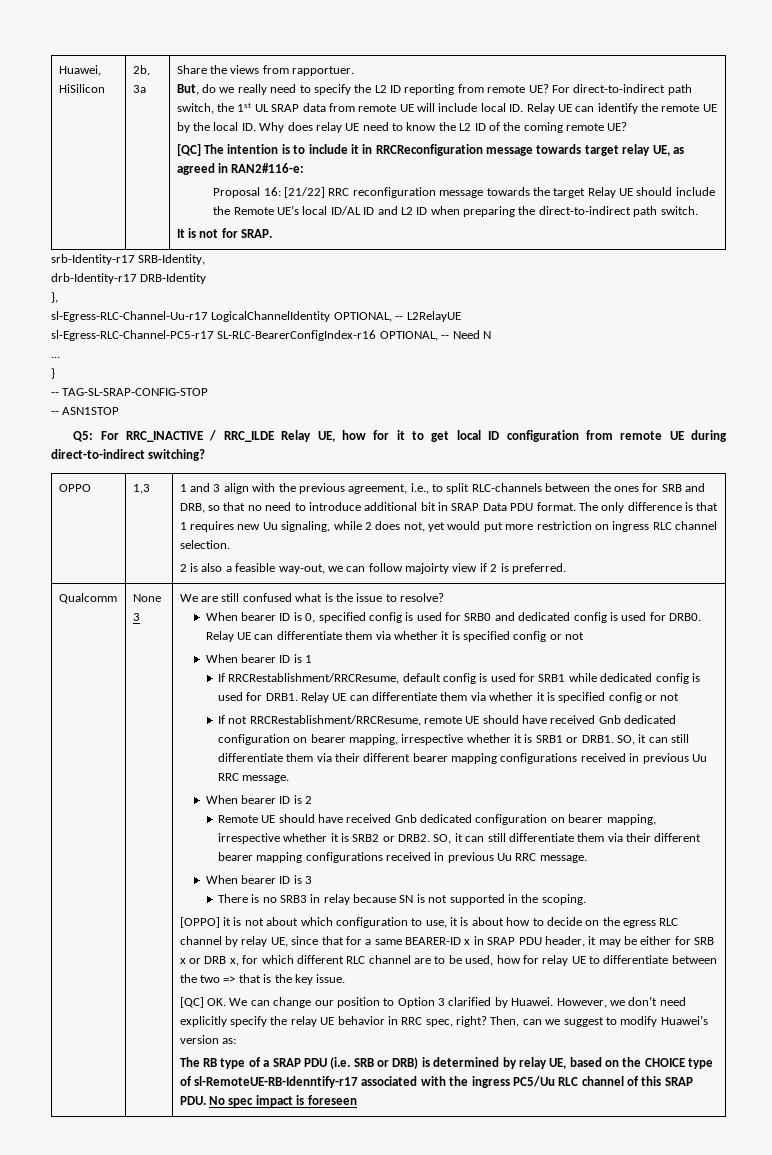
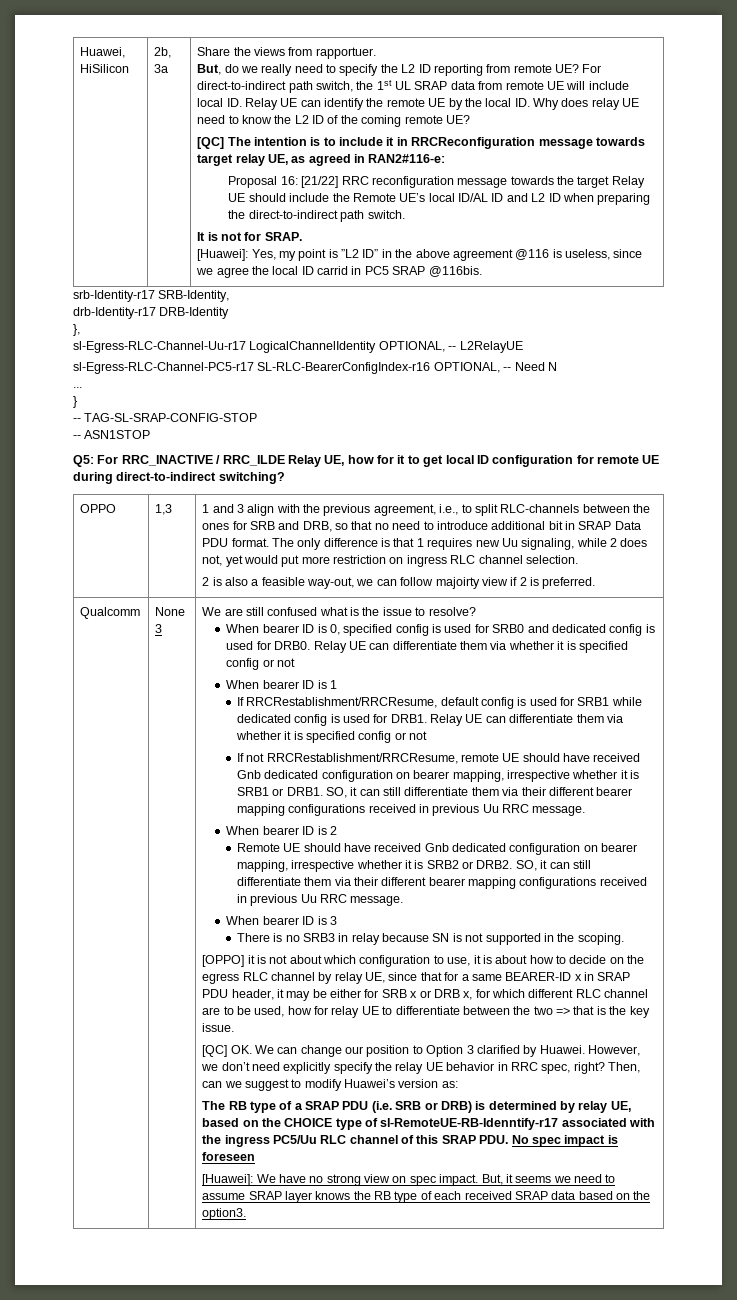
+ [Huawei]: Yes, my point is ”L2 ID” in the above agreement @116 is useless, since we agree the local ID carrid in PC5 SRAP @116bis.
- Q5: For RRC_INACTIVE / RRC_ILDE Relay UE, how for it to get local ID configuration from remote UE during direct-to-indirect switching?
+ Q5: For RRC_INACTIVE / RRC_ILDE Relay UE, how for it to get local ID configuration for remote UE during direct-to-indirect switching?
+ [Huawei]: We have no strong view on spec impact. But, it seems we need to assume SRAP layer knows the RB type of each received SRAP data based on the option3.

